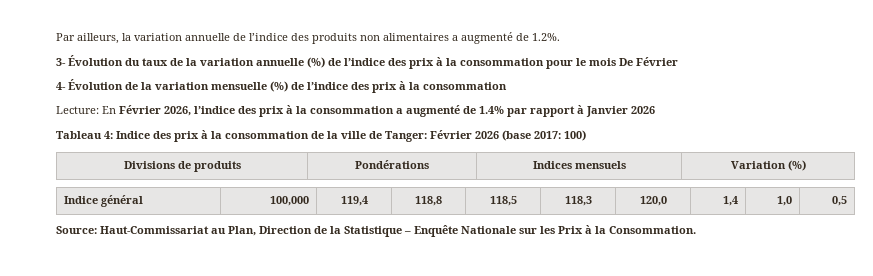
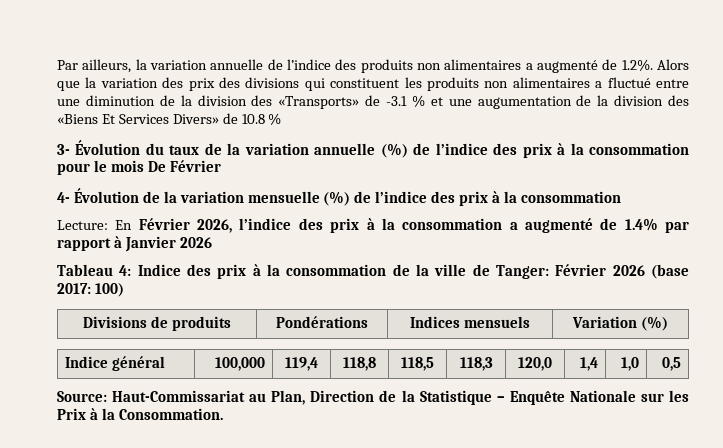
- Par ailleurs, la variation annuelle de l’indice des produits non alimentaires a augmenté de 1.2%.
+ Par ailleurs, la variation annuelle de l’indice des produits non alimentaires a augmenté de 1.2%. Alors que la variation des prix des divisions qui constituent les produits non alimentaires a fluctué entre une diminution de la division des «Transports» de -3.1 % et une augumentation de la division des «Biens Et Services Divers» de 10.8 %

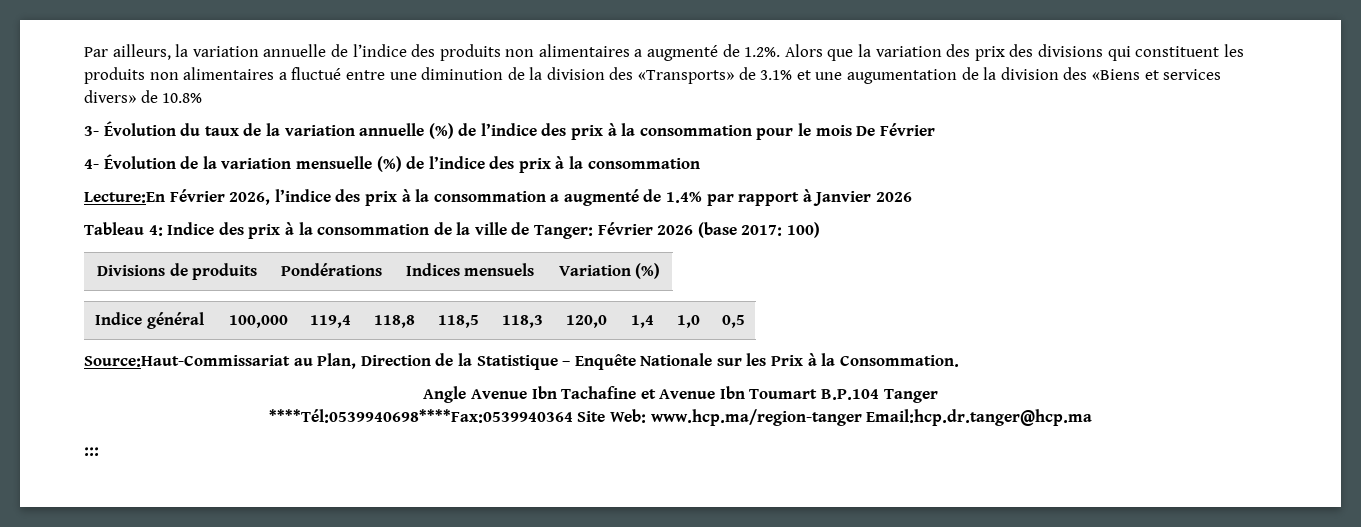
- Par ailleurs, la variation annuelle de l’indice des produits non alimentaires a augmenté de 1.2%. Alors que la variation des prix des divisions qui constituent les produits non alimentaires a fluctué entre une diminution de la division des «Transports» de -3.1 % et une augumentation de la division des «Biens Et Services Divers» de 10.8 %
+ Par ailleurs, la variation annuelle de l’indice des produits non alimentaires a augmenté de 1.2%. Alors que la variation des prix des divisions qui constituent les produits non alimentaires a fluctué entre une diminution de la division des «Transports» de 3.1% et une augumentation de la division des «Biens et services divers» de 10.8%
- Lecture: En Février 2026, l’indice des prix à la consommation a augmenté de 1.4% par rapport à Janvier 2026
+ Lecture:En Février 2026, l’indice des prix à la consommation a augmenté de 1.4% par rapport à Janvier 2026
- Source: Haut-Commissariat au Plan, Direction de la Statistique – Enquête Nationale sur les Prix à la Consommation.
+ Source:Haut-Commissariat au Plan, Direction de la Statistique – Enquête Nationale sur les Prix à la Consommation.
+ Angle Avenue Ibn Tachafine et Avenue Ibn Toumart B.P.104 Tanger
+ ****Tél:0539940698****Fax:0539940364 Site Web: www.hcp.ma/region-tanger Email:hcp.dr.tanger@hcp.ma
+ :::

